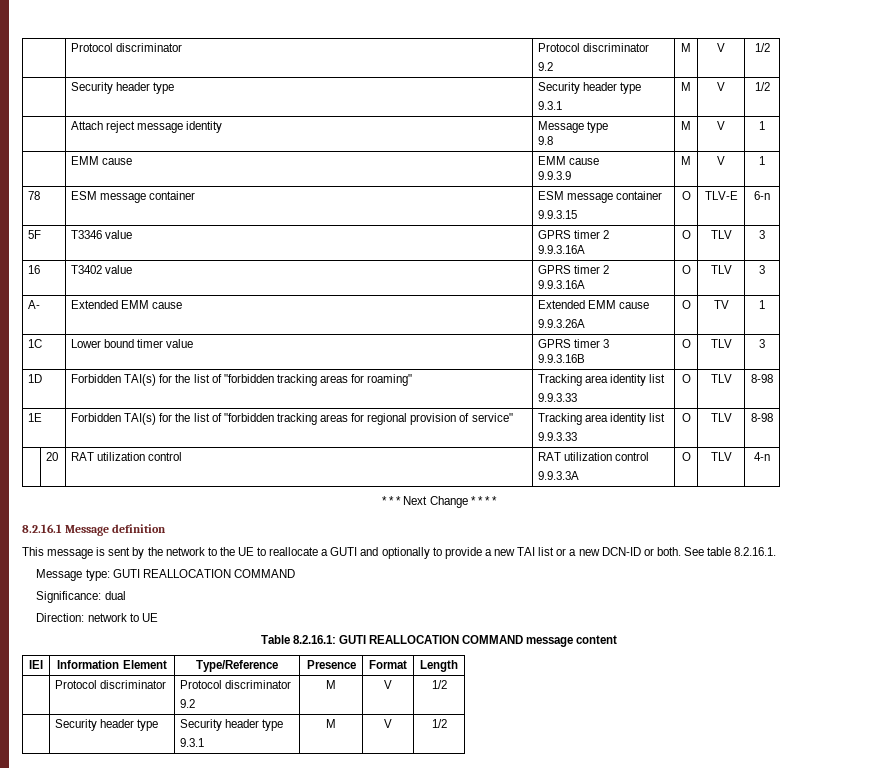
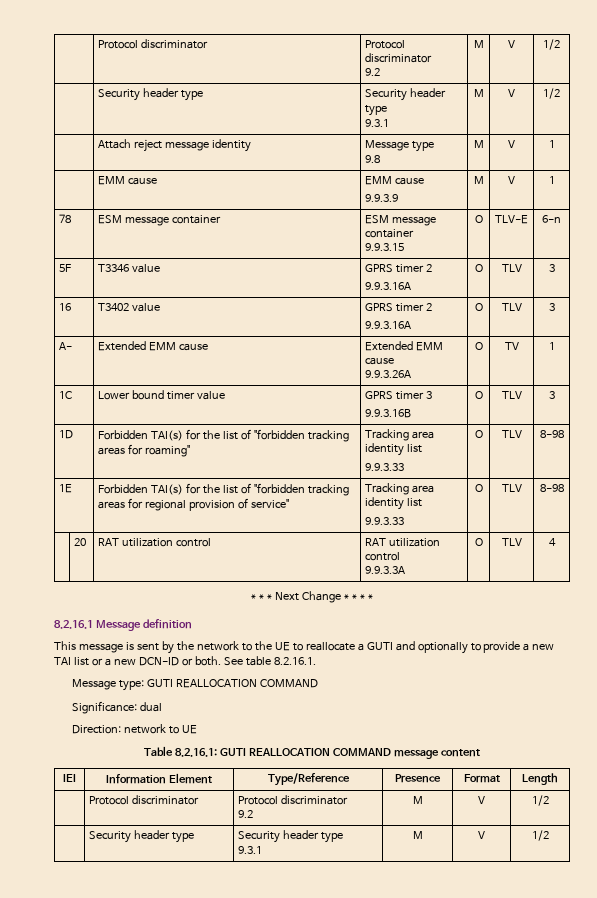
  | 20 | RAT utilization control | RAT utilization control
- 9.9.3.3A | O | TLV | 4-n
+ 9.9.3.3A | O | TLV | 4

